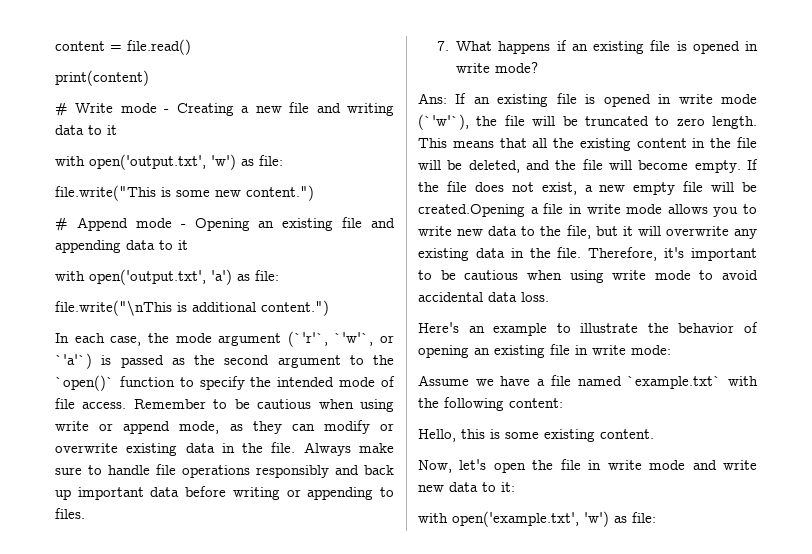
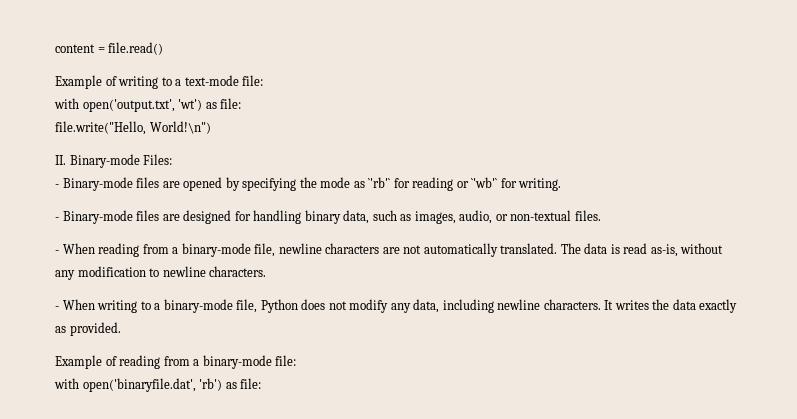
- print(content)
- # Write mode - Creating a new file and writing data to it
- with open('output.txt', 'w') as file:
- file.write("This is some new content.")
- # Append mode - Opening an existing file and appending data to it
- with open('output.txt', 'a') as file:
- file.write("\nThis is additional content.")
- In each case, the mode argument (`'r'`, `'w'`, or `'a'`) is passed as the second argument to the `open()` function to specify the intended mode of file access. Remember to be cautious when using write or append mode, as they can modify or overwrite existing data in the file. Always make sure to handle file operations responsibly and back up important data before writing or appending to files.
- 7. What happens if an existing file is opened in write mode?
- Ans: If an existing file is opened in write mode (`'w'`), the file will be truncated to zero length. This means that all the existing content in the file will be deleted, and the file will become empty. If the file does not exist, a new empty file will be created.Opening a file in write mode allows you to write new data to the file, but it will overwrite any existing data in the file. Therefore, it's important to be cautious when using write mode to avoid accidental data loss.
- Here's an example to illustrate the behavior of opening an existing file in write mode:
- Assume we have a file named `example.txt` with the following content:
- Hello, this is some existing content.
- Now, let's open the file in write mode and write new data to it:
- with open('example.txt', 'w') as file:
+ Example of writing to a text-mode file:
+ with open('output.txt', 'wt') as file:
+ file.write("Hello, World!\n")
+ II. Binary-mode Files:
+ - Binary-mode files are opened by specifying the mode as `'rb'` for reading or `'wb'` for writing.
+ - Binary-mode files are designed for handling binary data, such as images, audio, or non-textual files.
+ - When reading from a binary-mode file, newline characters are not automatically translated. The data is read as-is, without any modification to newline characters.
+ - When writing to a binary-mode file, Python does not modify any data, including newline characters. It writes the data exactly as provided.
+ Example of reading from a binary-mode file:
+ with open('binaryfile.dat', 'rb') as file:

